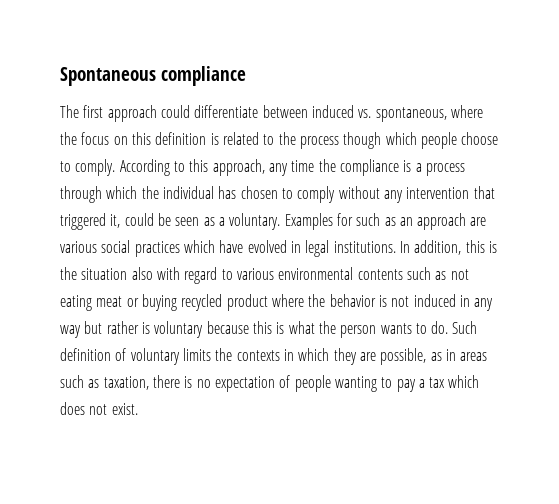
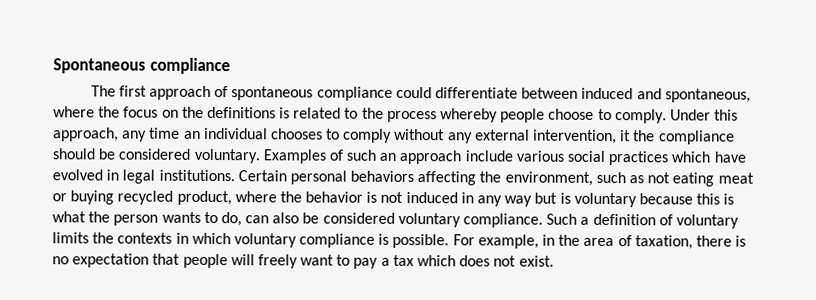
- The first approach could differentiate between induced vs. spontaneous, where the focus on this definition is related to the process though which people choose to comply.
+ The first approach of spontaneous compliance could differentiate between induced and spontaneous, where the focus on the definitions is related to the process whereby people choose to comply.
- According to this approach, any time the compliance is a process through which the individual has chosen to comply without any intervention that triggered it, could be seen as a voluntary. Examples for such as an approach are various social practices which have evolved in legal institutions.
+ Under this approach, any time an individual chooses to comply without any external intervention, it the compliance should be considered voluntary. Examples of such an approach include various social practices which have evolved in legal institutions.
- In addition, this is the situation also with regard to various environmental contents such as not eating meat or buying recycled product where the behavior is not induced in any way but rather is voluntary because this is what the person wants to do. Such definition of voluntary limits the contexts in which they are possible, as in areas such as taxation, there is no expectation of people wanting to pay a tax which does not exist.
+ Certain personal behaviors affecting the environment, such as not eating meat or buying recycled product, where the behavior is not induced in any way but is voluntary because this is what the person wants to do, can also be considered voluntary compliance. Such a definition of voluntary limits the contexts in which voluntary compliance is possible. For example, in the area of taxation, there is no expectation that people will freely want to pay a tax which does not exist.

